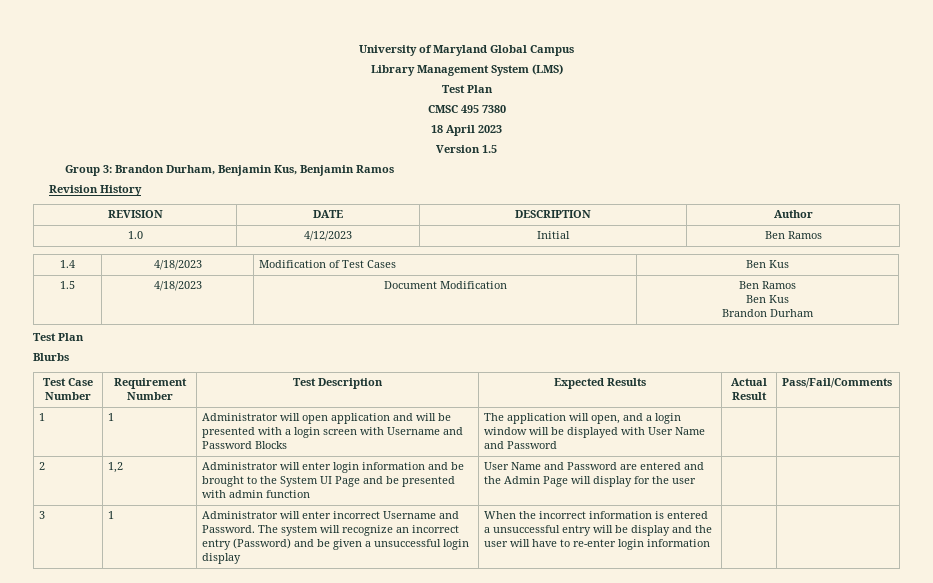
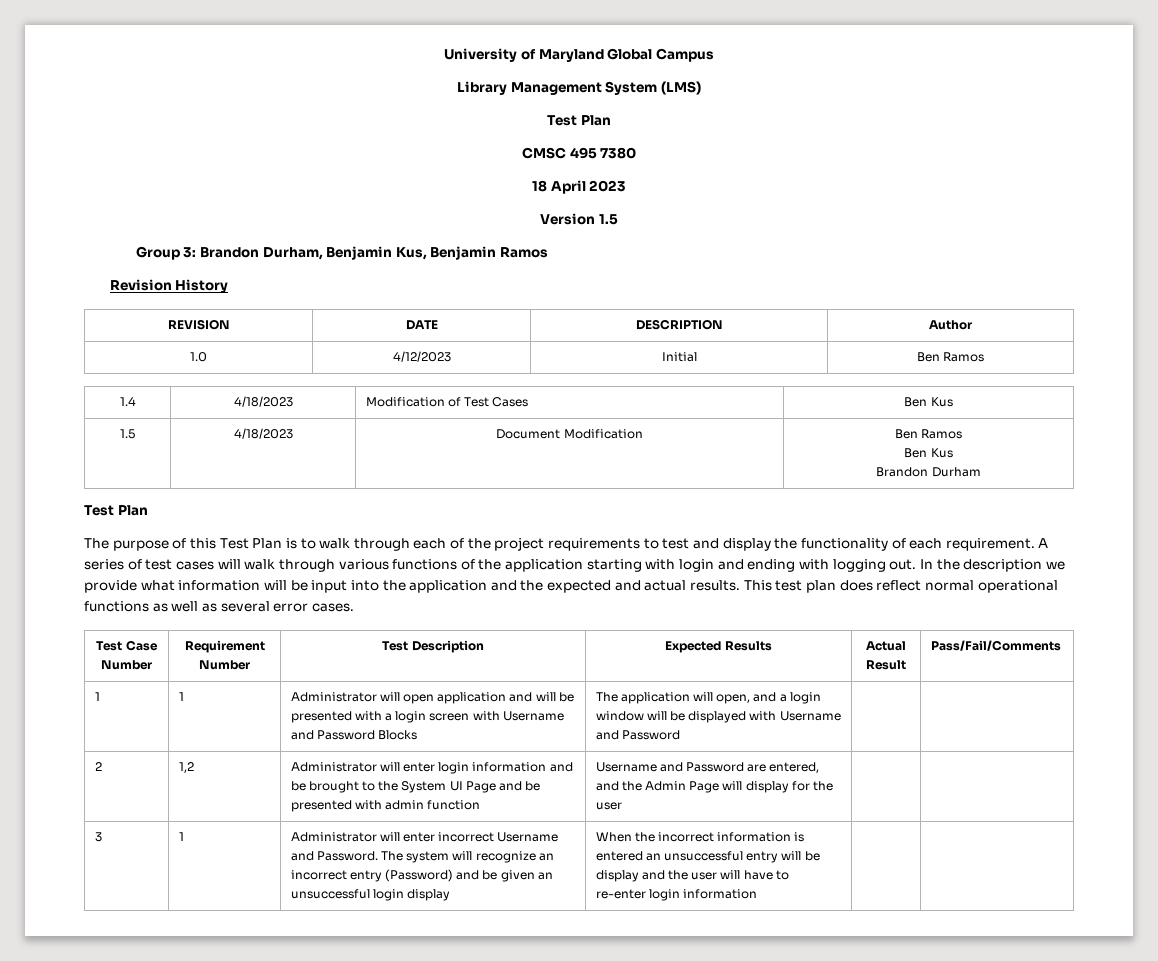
- Blurbs
+ The purpose of this Test Plan is to walk through each of the project requirements to test and display the functionality of each requirement. A series of test cases will walk through various functions of the application starting with login and ending with logging out. In the description we provide what information will be input into the application and the expected and actual results. This test plan does reflect normal operational functions as well as several error cases.
- 1 | 1 | Administrator will open application and will be presented with a login screen with Username and Password Blocks | The application will open, and a login window will be displayed with User Name and Password | |
+ 1 | 1 | Administrator will open application and will be presented with a login screen with Username and Password Blocks | The application will open, and a login window will be displayed with Username and Password | |
- 2 | 1,2 | Administrator will enter login information and be brought to the System UI Page and be presented with admin function | User Name and Password are entered and the Admin Page will display for the user | |
+ 2 | 1,2 | Administrator will enter login information and be brought to the System UI Page and be presented with admin function | Username and Password are entered, and the Admin Page will display for the user | |
- The system will recognize an incorrect entry (Password) and be given a unsuccessful login display
+ The system will recognize an incorrect entry (Password) and be given an unsuccessful login display
- When the incorrect information is entered a unsuccessful entry will be display and the user will have to re-enter login information
+ When the incorrect information is entered an unsuccessful entry will be display and the user will have to re-enter login information

